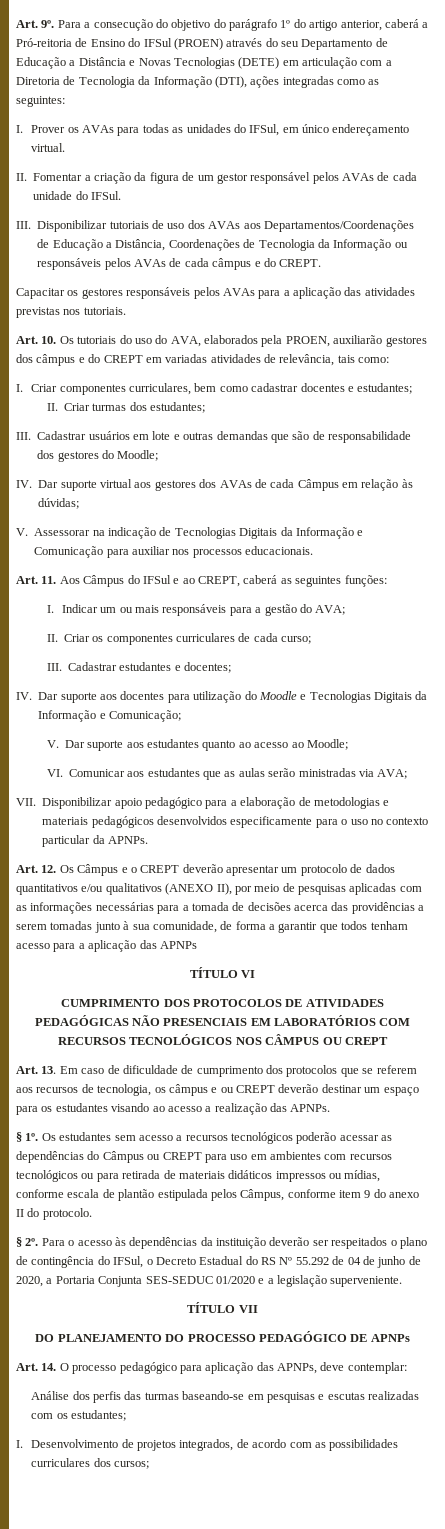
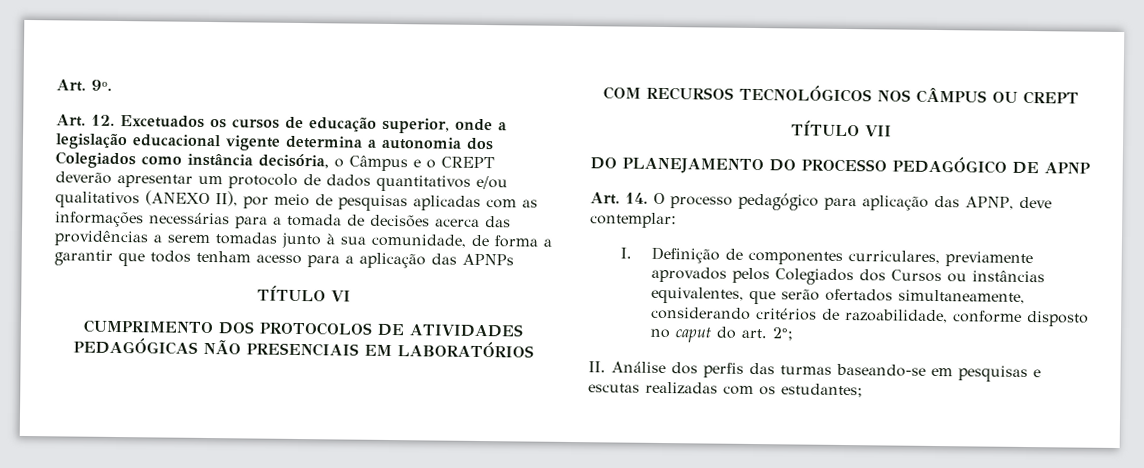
- Art. 9º. Para a consecução do objetivo do parágrafo 1º do artigo anterior, caberá a Pró-reitoria de Ensino do IFSul (PROEN) através do seu Departamento de Educação a Distância e Novas Tecnologias (DETE) em articulação com a Diretoria de Tecnologia da Informação (DTI), ações integradas como as seguintes:
- I. Prover os AVAs para todas as unidades do IFSul, em único endereçamento virtual.
- II. Fomentar a criação da figura de um gestor responsável pelos AVAs de cada unidade do IFSul.
- III. Disponibilizar tutoriais de uso dos AVAs aos Departamentos/Coordenações de Educação a Distância, Coordenações de Tecnologia da Informação ou responsáveis pelos AVAs de cada câmpus e do CREPT.
- Capacitar os gestores responsáveis pelos AVAs para a aplicação das atividades previstas nos tutoriais.
- Art. 10. Os tutoriais do uso do AVA, elaborados pela PROEN, auxiliarão gestores dos câmpus e do CREPT em variadas atividades de relevância, tais como:
- I. Criar componentes curriculares, bem como cadastrar docentes e estudantes;
- II. Criar turmas dos estudantes;
- III. Cadastrar usuários em lote e outras demandas que são de responsabilidade dos gestores do Moodle;
- IV. Dar suporte virtual aos gestores dos AVAs de cada Câmpus em relação às dúvidas;
- V. Assessorar na indicação de Tecnologias Digitais da Informação e Comunicação para auxiliar nos processos educacionais.
- Art. 11. Aos Câmpus do IFSul e ao CREPT, caberá as seguintes funções:
- I. Indicar um ou mais responsáveis para a gestão do AVA;
- II. Criar os componentes curriculares de cada curso;
- III. Cadastrar estudantes e docentes;
- IV. Dar suporte aos docentes para utilização do Moodle e Tecnologias Digitais da Informação e Comunicação;
- V. Dar suporte aos estudantes quanto ao acesso ao Moodle;
- VI. Comunicar aos estudantes que as aulas serão ministradas via AVA;
- VII. Disponibilizar apoio pedagógico para a elaboração de metodologias e materiais pedagógicos desenvolvidos especificamente para o uso no contexto particular da APNPs.
- Art. 12. Os Câmpus e o CREPT deverão apresentar um protocolo de dados quantitativos e/ou qualitativos (ANEXO II), por meio de pesquisas aplicadas com as informações necessárias para a tomada de decisões acerca das providências a serem tomadas junto à sua comunidade, de forma a garantir que todos tenham acesso para a aplicação das APNPs
+ Art. 9º.
+ Art. 12. Excetuados os cursos de educação superior, onde a legislação educacional vigente determina a autonomia dos Colegiados como instância decisória, o Câmpus e o CREPT deverão apresentar um protocolo de dados quantitativos e/ou qualitativos (ANEXO II), por meio de pesquisas aplicadas com as informações necessárias para a tomada de decisões acerca das providências a serem tomadas junto à sua comunidade, de forma a garantir que todos tenham acesso para a aplicação das APNPs
- Art. 13. Em caso de dificuldade de cumprimento dos protocolos que se referem aos recursos de tecnologia, os câmpus e ou CREPT deverão destinar um espaço para os estudantes visando ao acesso a realização das APNPs.
- § 1º. Os estudantes sem acesso a recursos tecnológicos poderão acessar as dependências do Câmpus ou CREPT para uso em ambientes com recursos tecnológicos ou para retirada de materiais didáticos impressos ou mídias, conforme escala de plantão estipulada pelos Câmpus, conforme item 9 do anexo II do protocolo.
- § 2º. Para o acesso às dependências da instituição deverão ser respeitados o plano de contingência do IFSul, o Decreto Estadual do RS Nº 55.292 de 04 de junho de 2020, a Portaria Conjunta SES-SEDUC 01/2020 e a legislação superveniente.
- DO PLANEJAMENTO DO PROCESSO PEDAGÓGICO DE APNPs
+ DO PLANEJAMENTO DO PROCESSO PEDAGÓGICO DE APNP
- Art. 14. O processo pedagógico para aplicação das APNPs, deve contemplar:
+ Art. 14. O processo pedagógico para aplicação das APNP, deve contemplar:
- Análise dos perfis das turmas baseando-se em pesquisas e escutas realizadas com os estudantes;
+ I. Definição de componentes curriculares, previamente aprovados pelos Colegiados dos Cursos ou instâncias equivalentes, que serão ofertados simultaneamente, considerando critérios de razoabilidade, conforme disposto no caput do art. 2°;
+ II. Análise dos perfis das turmas baseando-se em pesquisas e escutas realizadas com os estudantes;
- I. Desenvolvimento de projetos integrados, de acordo com as possibilidades curriculares dos cursos;

